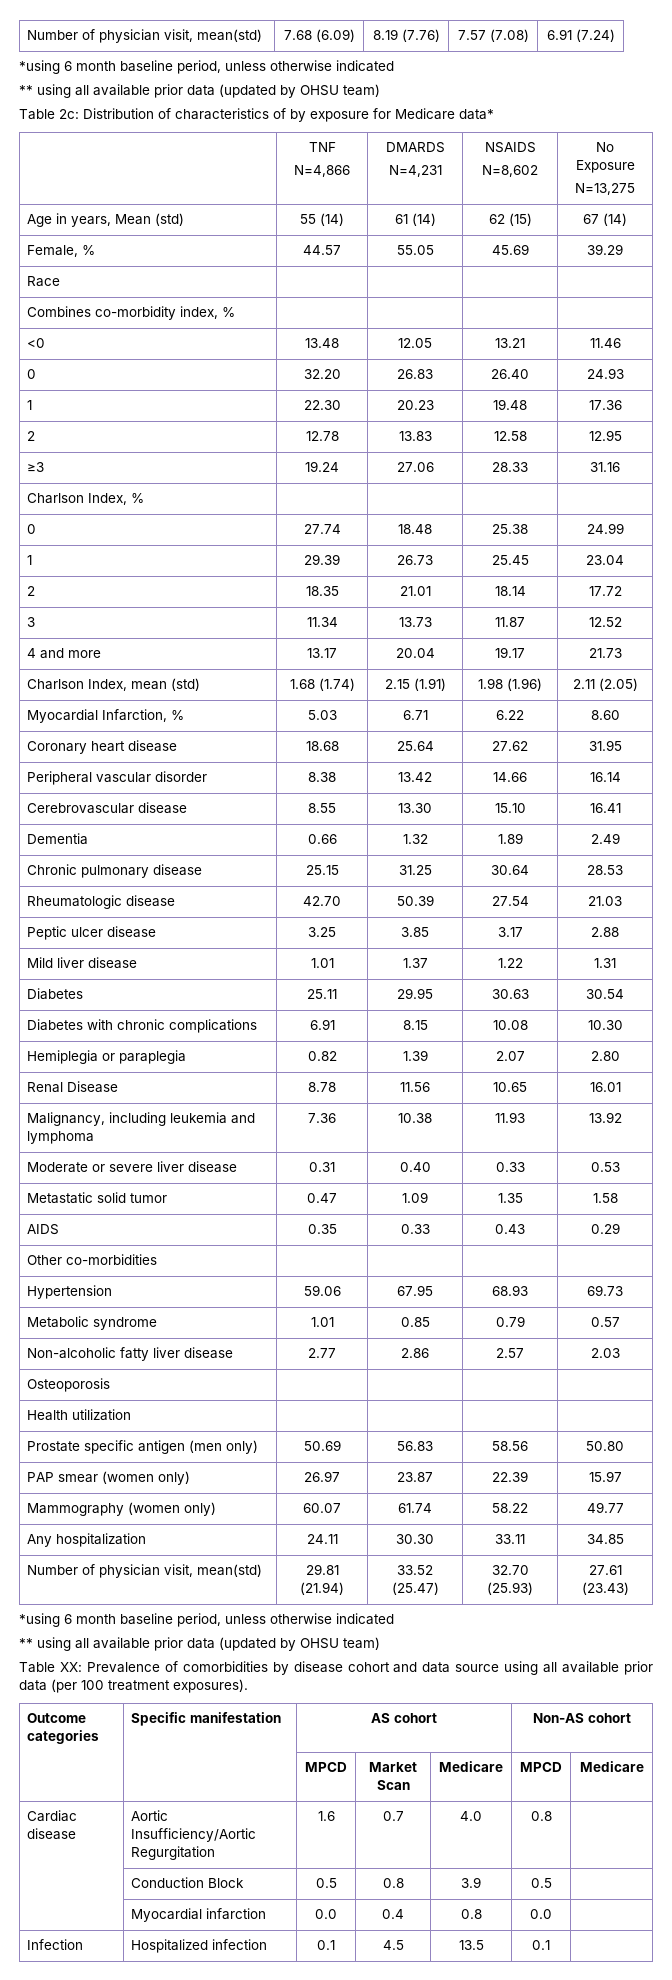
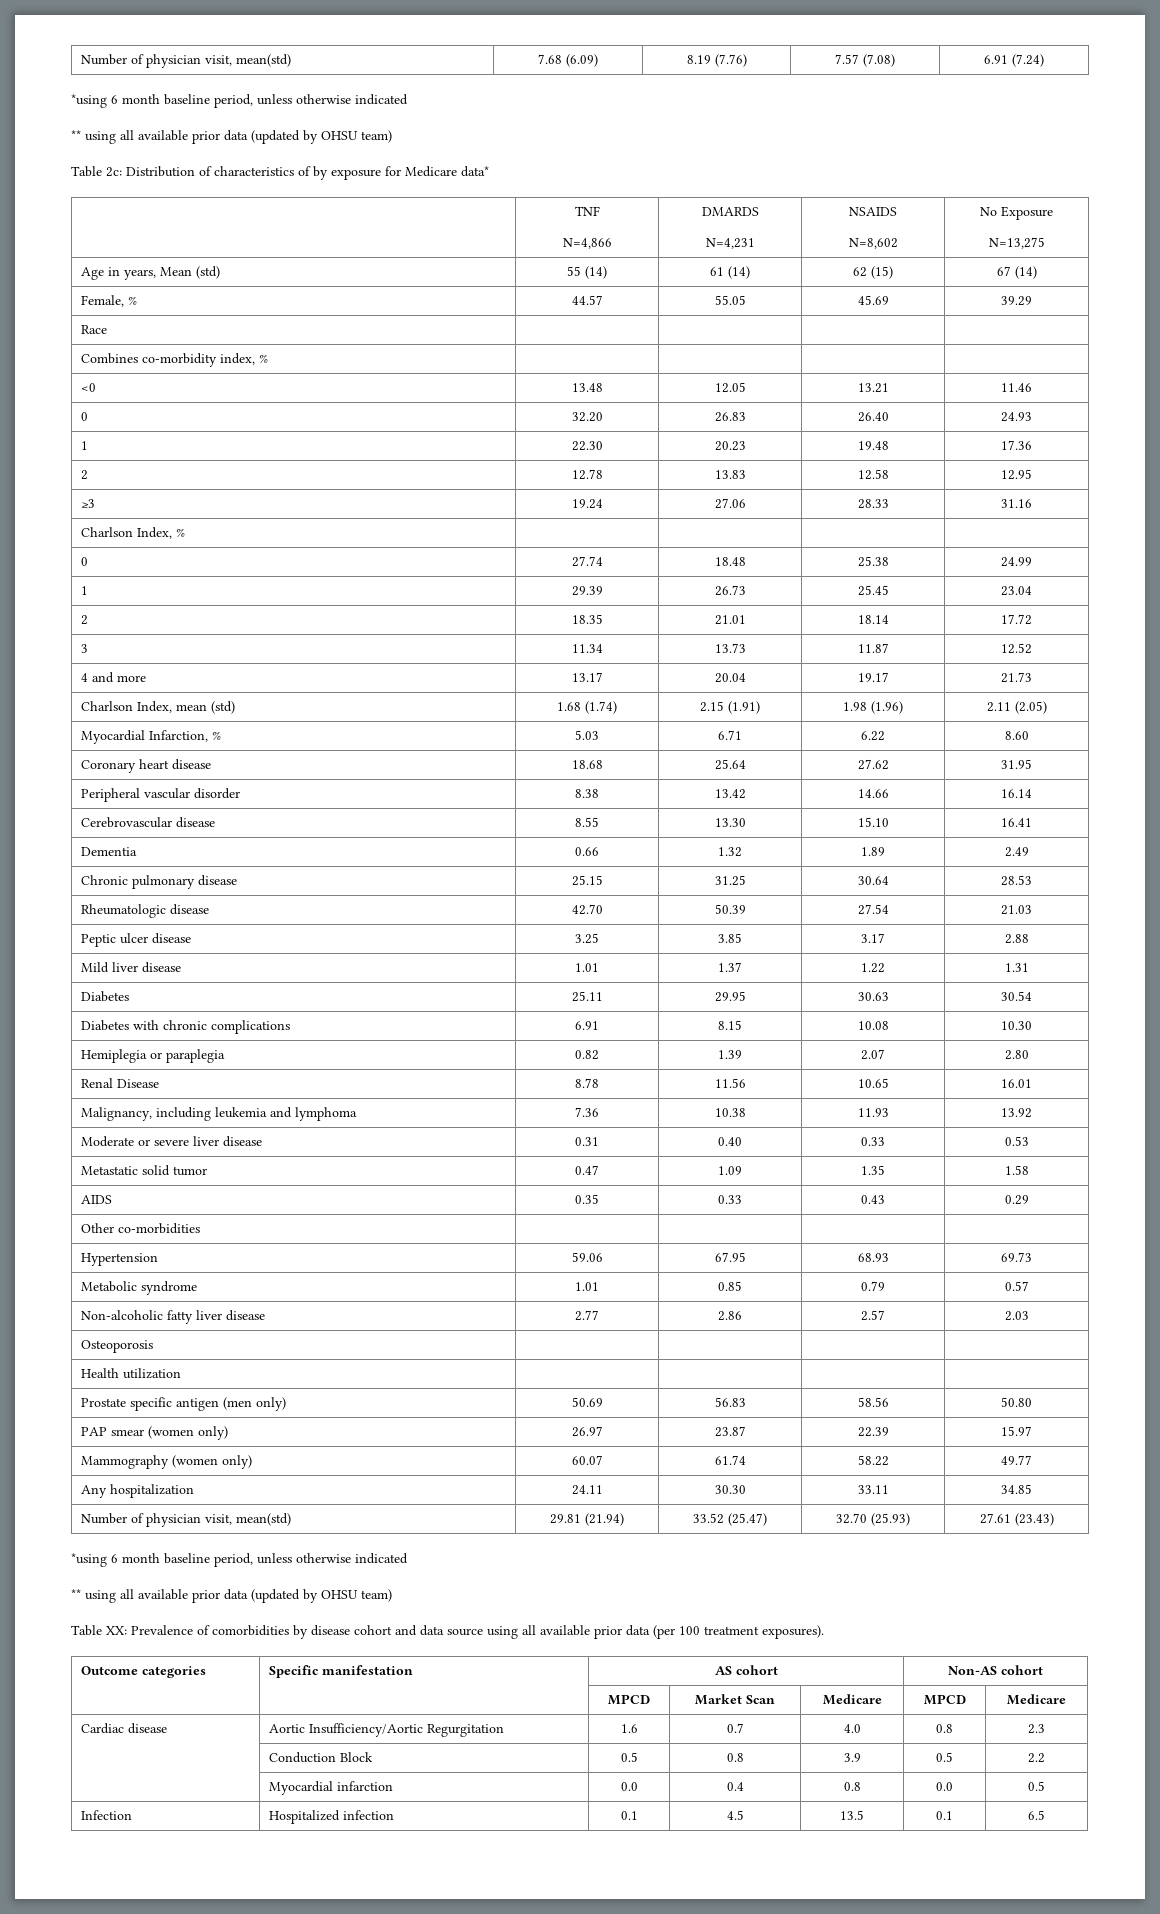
- Cardiac disease | Aortic Insufficiency/Aortic Regurgitation | 1.6 | 0.7 | 4.0 | 0.8 |
+ Cardiac disease | Aortic Insufficiency/Aortic Regurgitation | 1.6 | 0.7 | 4.0 | 0.8 | 2.3
- | Conduction Block | 0.5 | 0.8 | 3.9 | 0.5 |
+ | Conduction Block | 0.5 | 0.8 | 3.9 | 0.5 | 2.2
- | Myocardial infarction | 0.0 | 0.4 | 0.8 | 0.0 |
+ | Myocardial infarction | 0.0 | 0.4 | 0.8 | 0.0 | 0.5
- Infection | Hospitalized infection | 0.1 | 4.5 | 13.5 | 0.1 |
+ Infection | Hospitalized infection | 0.1 | 4.5 | 13.5 | 0.1 | 6.5

